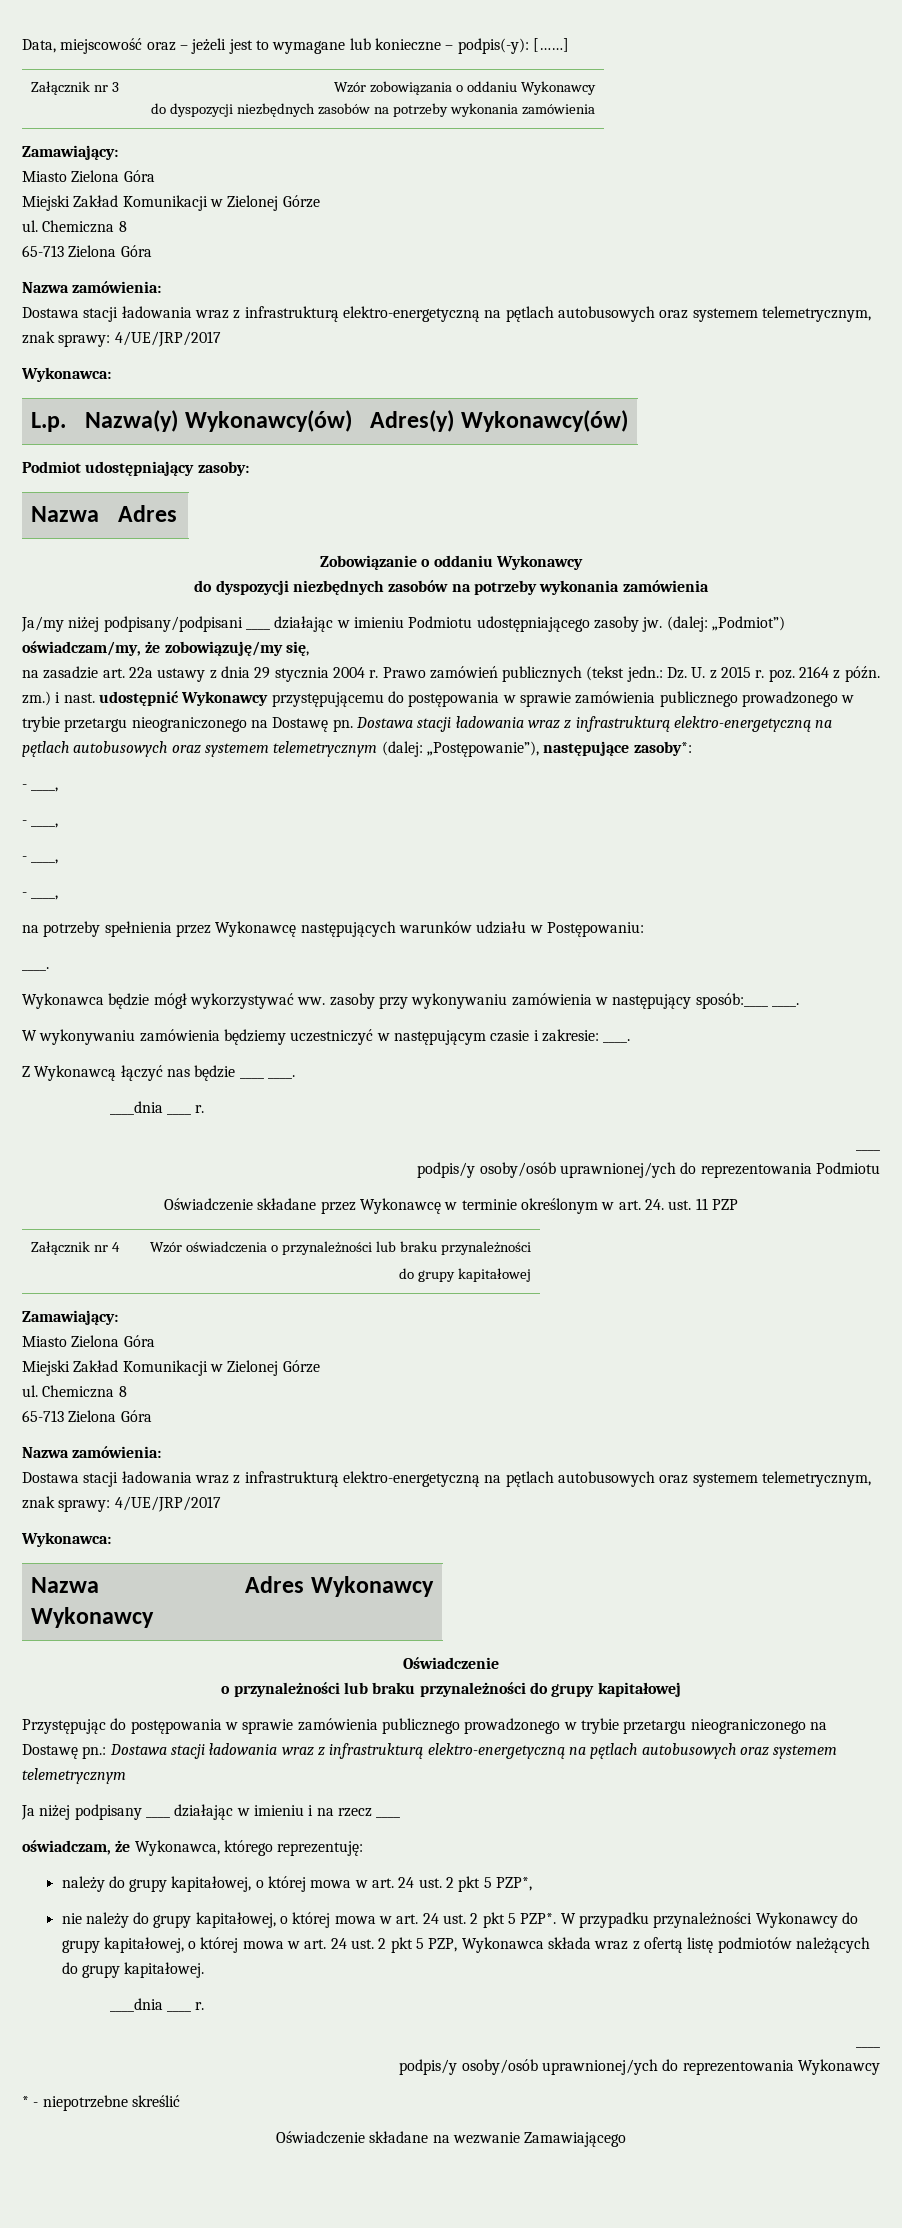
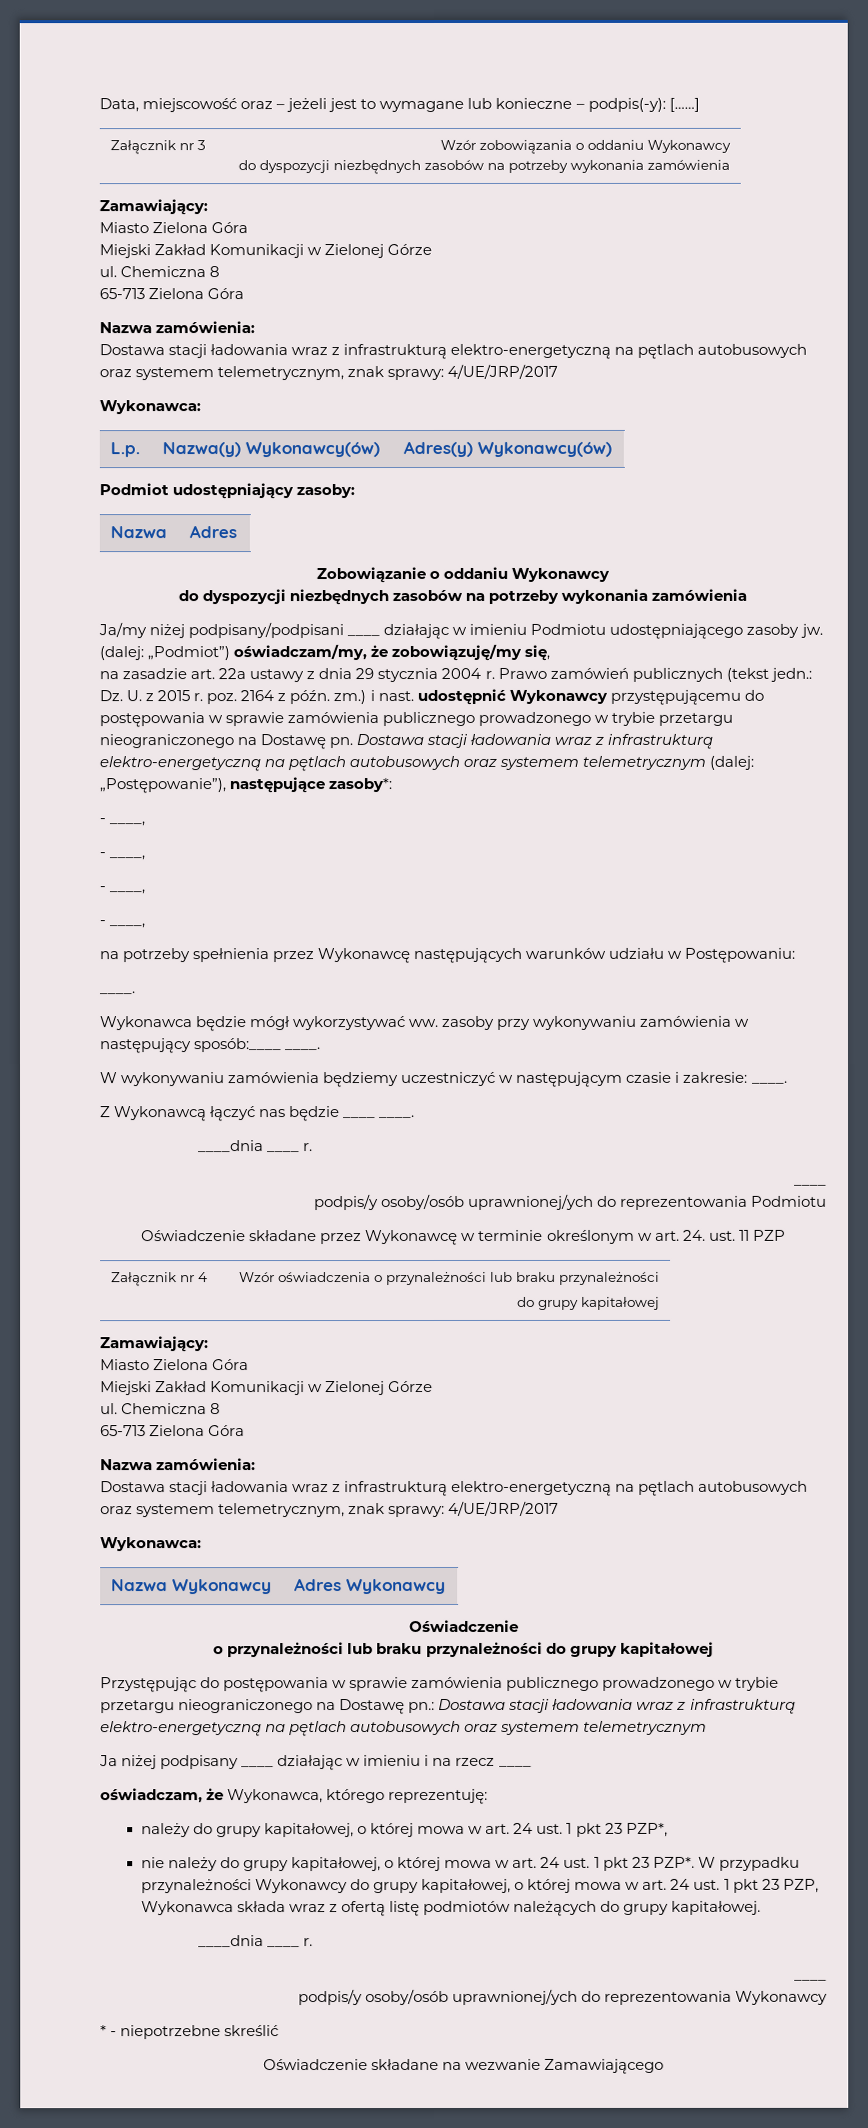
- należy do grupy kapitałowej, o której mowa w art. 24 ust. 2 pkt 5 PZP*,
+ należy do grupy kapitałowej, o której mowa w art. 24 ust. 1 pkt 23 PZP*,
- nie należy do grupy kapitałowej, o której mowa w art. 24 ust. 2 pkt 5 PZP*.
+ nie należy do grupy kapitałowej, o której mowa w art. 24 ust. 1 pkt 23 PZP*.
- W przypadku przynależności Wykonawcy do grupy kapitałowej, o której mowa w art. 24 ust. 2 pkt 5 PZP, Wykonawca składa wraz z ofertą listę podmiotów należących do grupy kapitałowej.
+ W przypadku przynależności Wykonawcy do grupy kapitałowej, o której mowa w art. 24 ust. 1 pkt 23 PZP, Wykonawca składa wraz z ofertą listę podmiotów należących do grupy kapitałowej.

